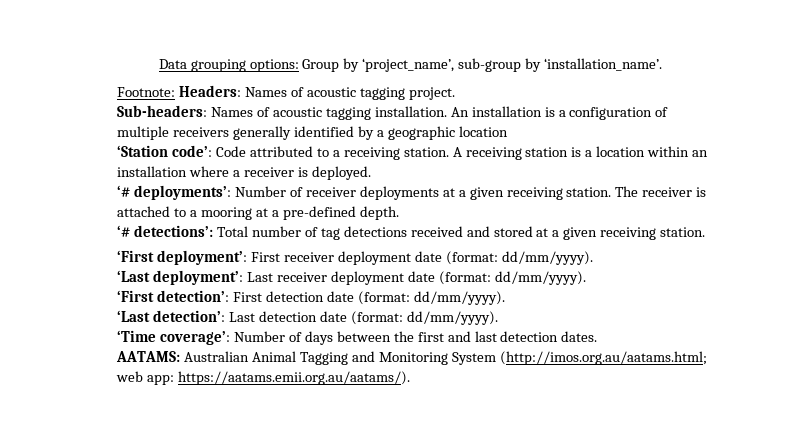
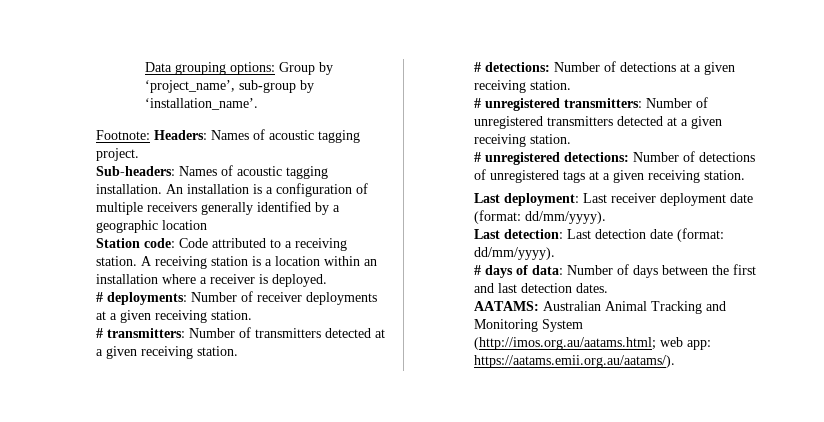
- ‘Station code’: Code attributed to a receiving station.
+ Station code: Code attributed to a receiving station.
- ‘# deployments’: Number of receiver deployments at a given receiving station. The receiver is attached to a mooring at a pre-defined depth.
- ‘# detections’: Total number of tag detections received and stored at a given receiving station.
- ‘First deployment’: First receiver deployment date (format: dd/mm/yyyy).
- ‘Last deployment’: Last receiver deployment date (format: dd/mm/yyyy).
+ # deployments: Number of receiver deployments at a given receiving station.
+ # transmitters: Number of transmitters detected at a given receiving station.
+ # detections: Number of detections at a given receiving station.
+ # unregistered transmitters: Number of unregistered transmitters detected at a given receiving station.
+ # unregistered detections: Number of detections of unregistered tags at a given receiving station.
+ Last deployment: Last receiver deployment date (format: dd/mm/yyyy).
- ‘First detection’: First detection date (format: dd/mm/yyyy).
- ‘Last detection’: Last detection date (format: dd/mm/yyyy).
+ Last detection: Last detection date (format: dd/mm/yyyy).
- ‘Time coverage’: Number of days between the first and last detection dates.
+ # days of data: Number of days between the first and last detection dates.
- AATAMS: Australian Animal Tagging and Monitoring System (http://imos.org.au/aatams.html; web app: https://aatams.emii.org.au/aatams/).
+ AATAMS: Australian Animal Tracking and Monitoring System (http://imos.org.au/aatams.html; web app: https://aatams.emii.org.au/aatams/).

